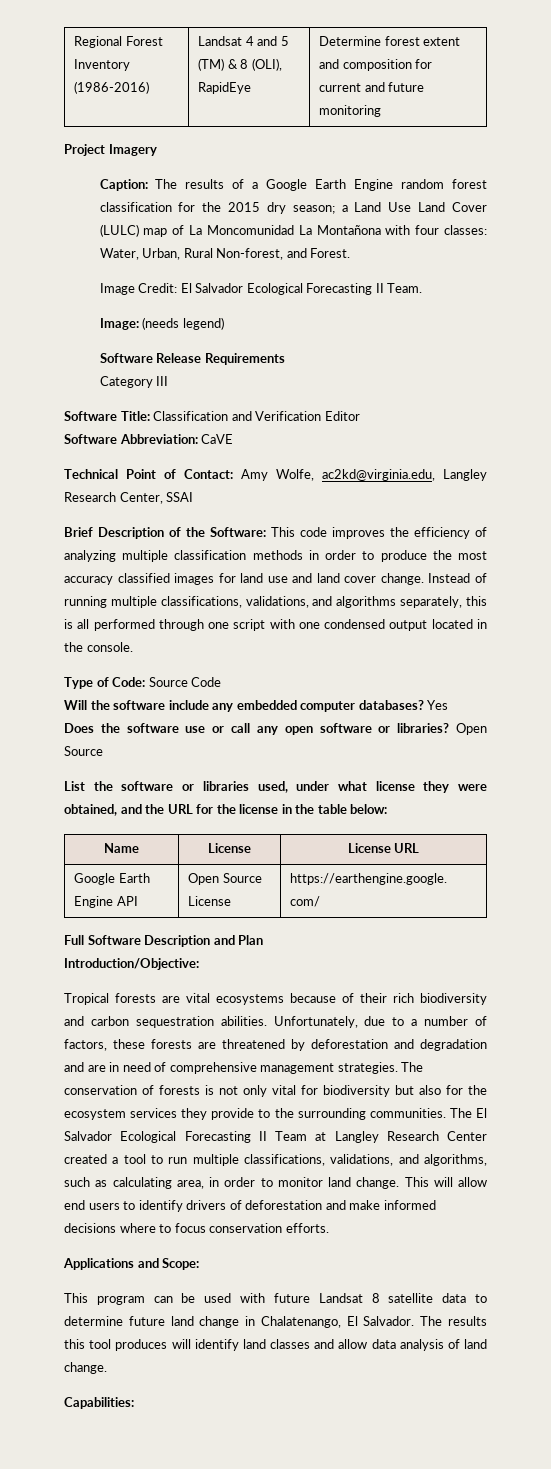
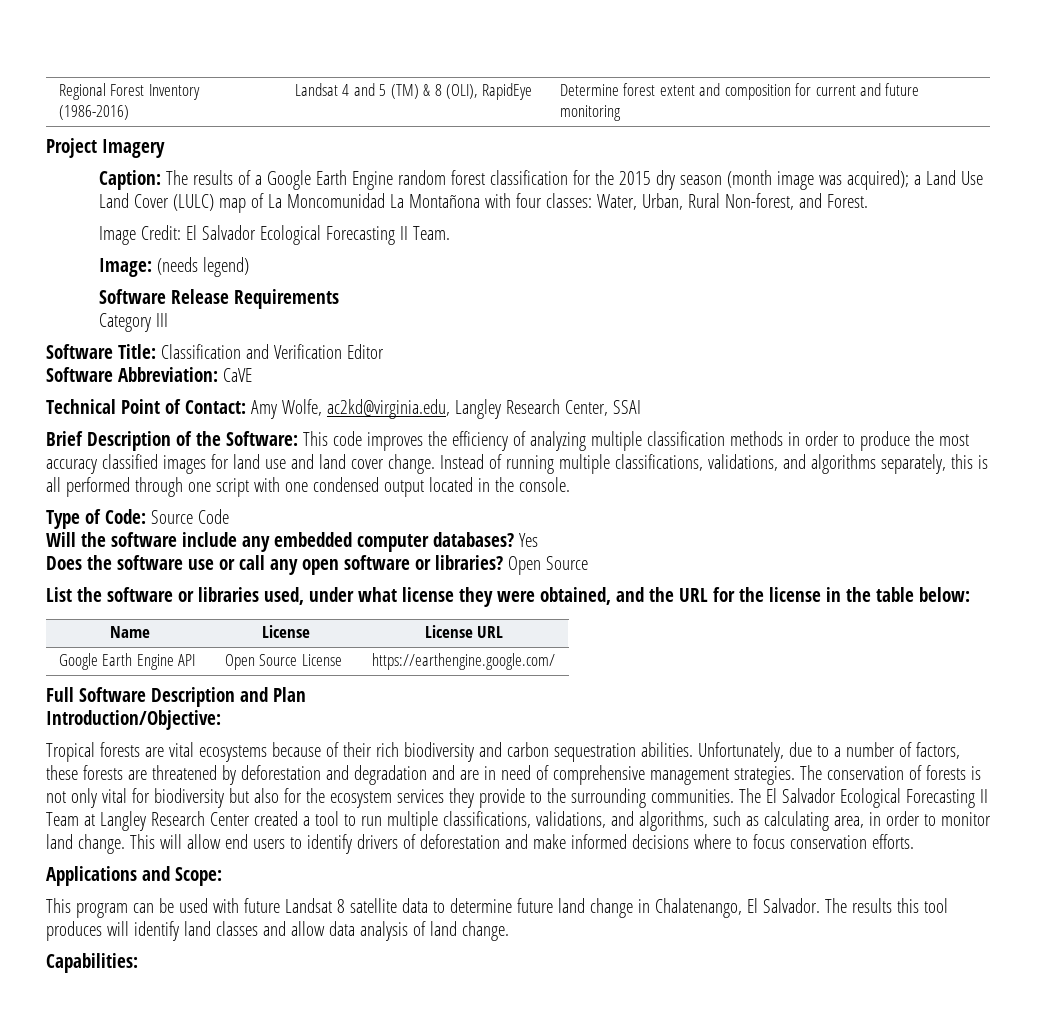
- Caption: The results of a Google Earth Engine random forest classification for the 2015 dry season; a Land Use Land Cover (LULC) map of La Moncomunidad La Montañona with four classes: Water, Urban, Rural Non-forest, and Forest.
+ Caption: The results of a Google Earth Engine random forest classification for the 2015 dry season (month image was acquired); a Land Use Land Cover (LULC) map of La Moncomunidad La Montañona with four classes: Water, Urban, Rural Non-forest, and Forest.

